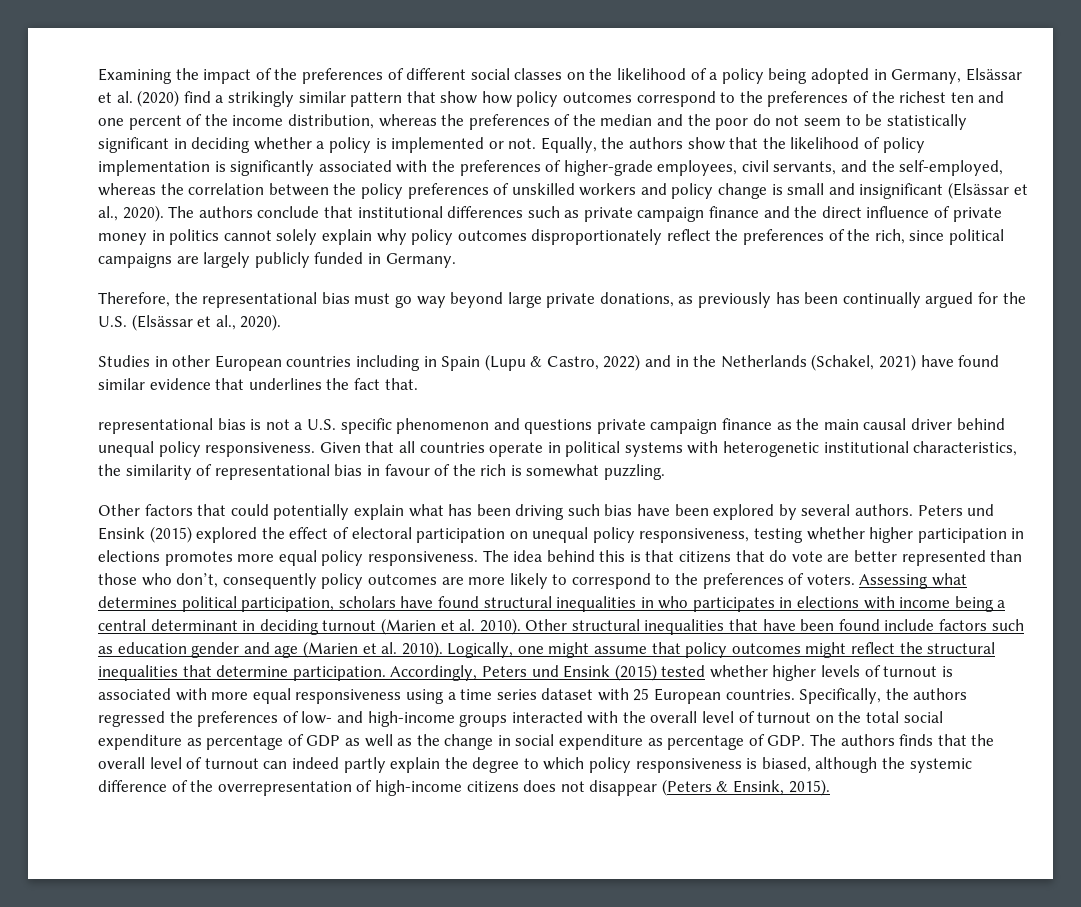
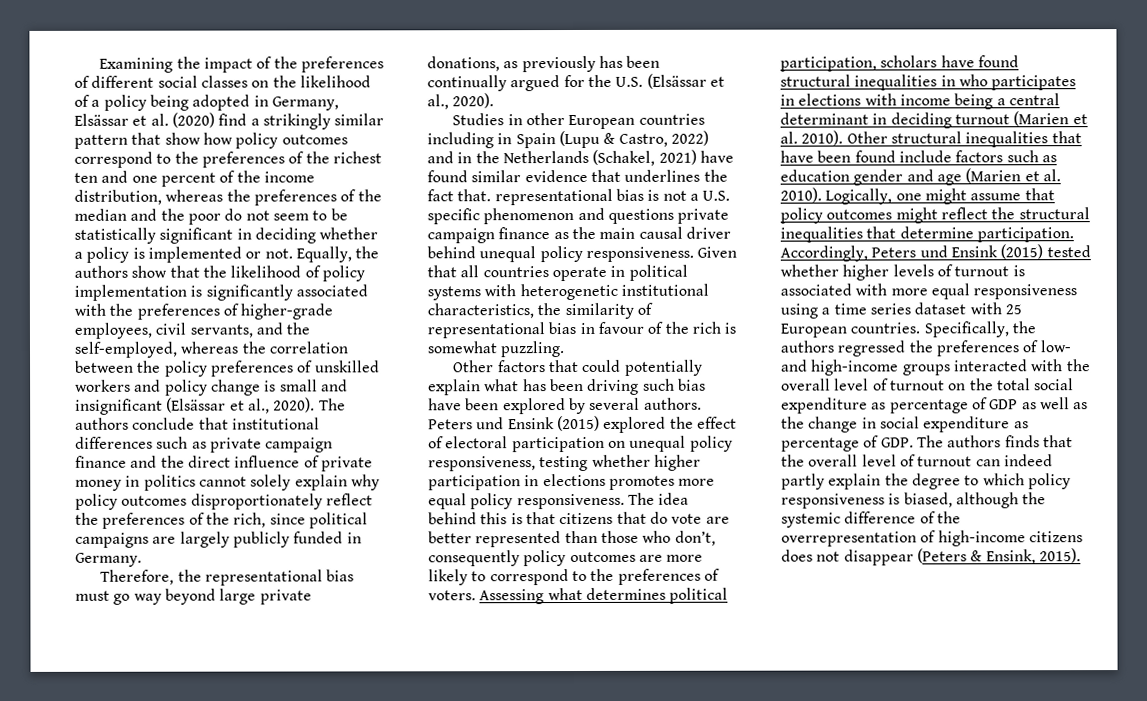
- Studies in other European countries including in Spain (Lupu & Castro, 2022) and in the Netherlands (Schakel, 2021) have found similar evidence that underlines the fact that.
- representational bias is not a U.S. specific phenomenon and questions private campaign finance as the main causal driver behind unequal policy responsiveness.
+ Studies in other European countries including in Spain (Lupu & Castro, 2022) and in the Netherlands (Schakel, 2021) have found similar evidence that underlines the fact that. representational bias is not a U.S. specific phenomenon and questions private campaign finance as the main causal driver behind unequal policy responsiveness.

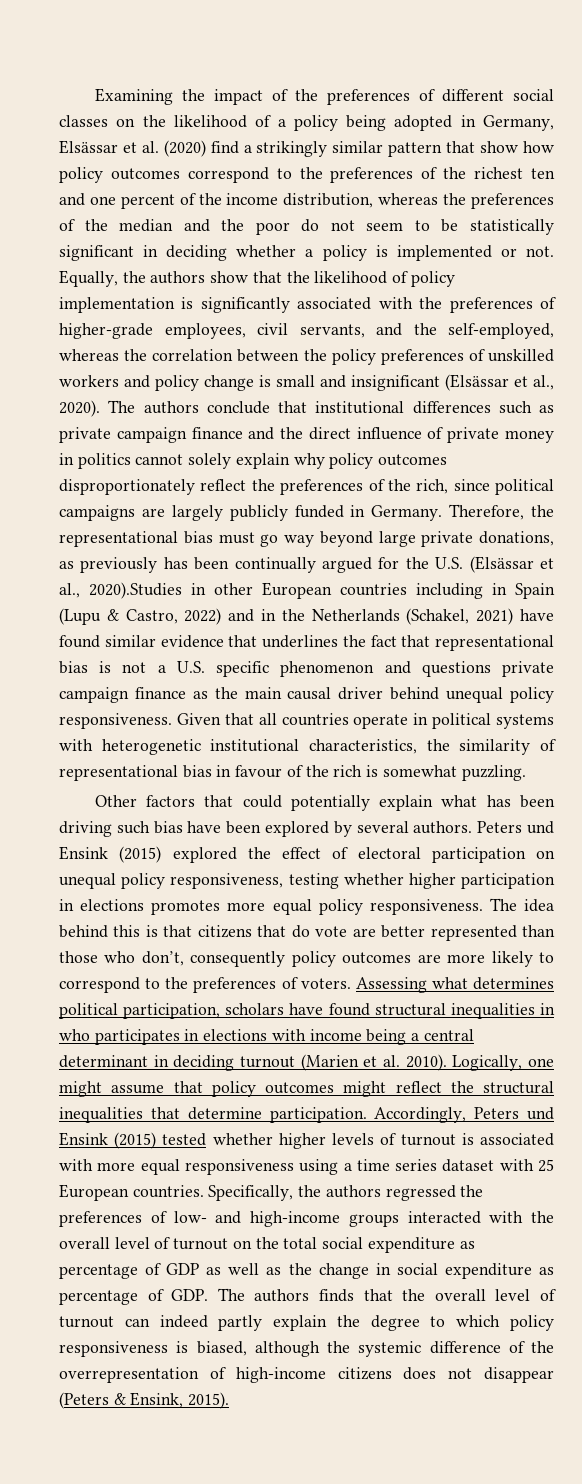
- The authors conclude that institutional differences such as private campaign finance and the direct influence of private money in politics cannot solely explain why policy outcomes disproportionately reflect the preferences of the rich, since political campaigns are largely publicly funded in Germany.
- Therefore, the representational bias must go way beyond large private donations, as previously has been continually argued for the U.S. (Elsässar et al., 2020).
- Studies in other European countries including in Spain (Lupu & Castro, 2022) and in the Netherlands (Schakel, 2021) have found similar evidence that underlines the fact that. representational bias is not a U.S. specific phenomenon and questions private campaign finance as the main causal driver behind unequal policy responsiveness.
+ The authors conclude that institutional differences such as private campaign finance and the direct influence of private money in politics cannot solely explain why policy outcomes disproportionately reflect the preferences of the rich, since political campaigns are largely publicly funded in Germany. Therefore, the representational bias must go way beyond large private donations, as previously has been continually argued for the U.S. (Elsässar et al., 2020).Studies in other European countries including in Spain (Lupu & Castro, 2022) and in the Netherlands (Schakel, 2021) have found similar evidence that underlines the fact that representational bias is not a U.S. specific phenomenon and questions private campaign finance as the main causal driver behind unequal policy responsiveness.
- Other structural inequalities that have been found include factors such as education gender and age (Marien et al. 2010).

